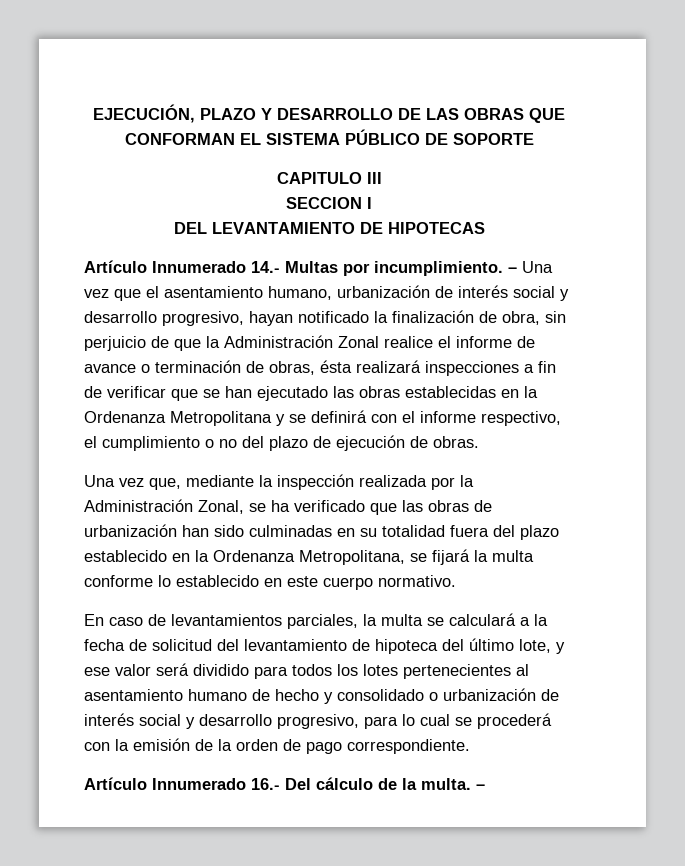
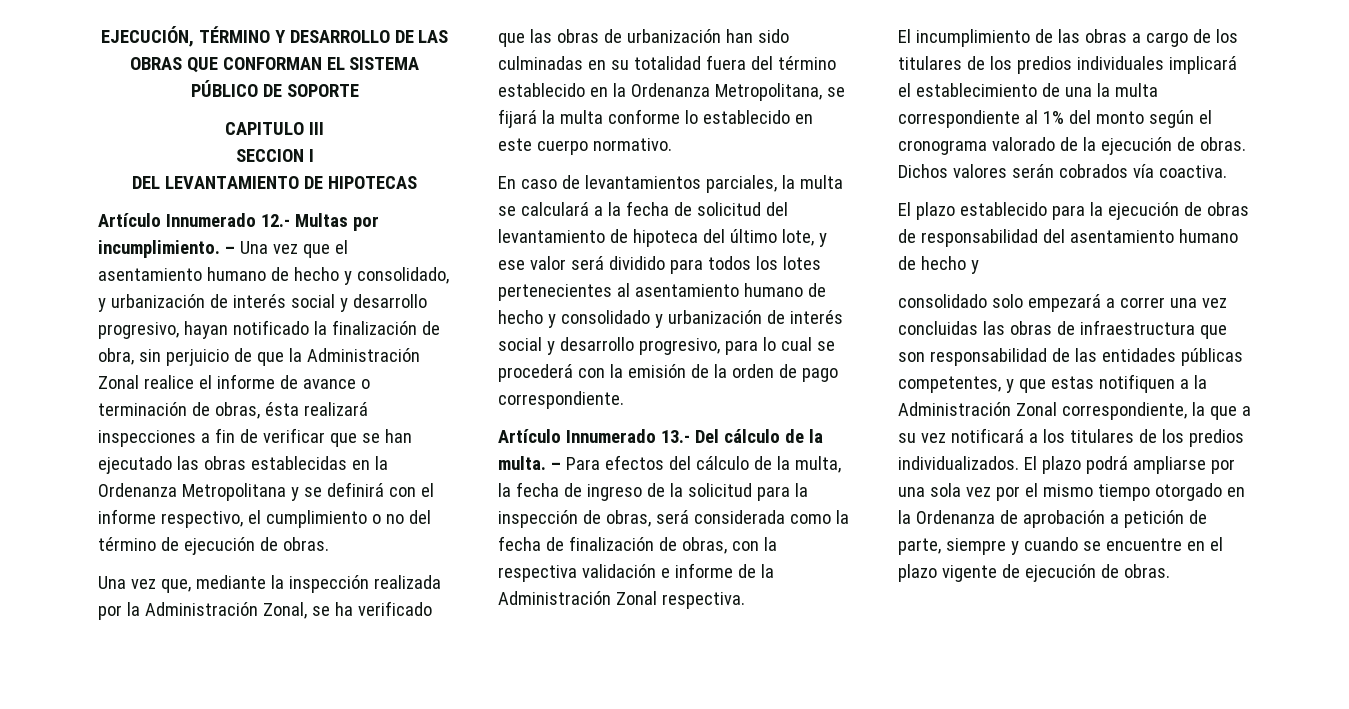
- EJECUCIÓN, PLAZO Y DESARROLLO DE LAS OBRAS QUE CONFORMAN EL SISTEMA PÚBLICO DE SOPORTE
+ EJECUCIÓN, TÉRMINO Y DESARROLLO DE LAS OBRAS QUE CONFORMAN EL SISTEMA PÚBLICO DE SOPORTE
- Artículo Innumerado 14.- Multas por incumplimiento.
+ Artículo Innumerado 12.- Multas por incumplimiento.
- – Una vez que el asentamiento humano, urbanización de interés social y desarrollo progresivo, hayan notificado la finalización de obra, sin perjuicio de que la Administración Zonal realice el informe de avance o terminación de obras, ésta realizará inspecciones a fin de verificar que se han ejecutado las obras establecidas en la Ordenanza Metropolitana y se definirá con el informe respectivo, el cumplimiento o no del plazo de ejecución de obras.
+ – Una vez que el asentamiento humano de hecho y consolidado, y urbanización de interés social y desarrollo progresivo, hayan notificado la finalización de obra, sin perjuicio de que la Administración Zonal realice el informe de avance o terminación de obras, ésta realizará inspecciones a fin de verificar que se han ejecutado las obras establecidas en la Ordenanza Metropolitana y se definirá con el informe respectivo, el cumplimiento o no del término de ejecución de obras.
- Una vez que, mediante la inspección realizada por la Administración Zonal, se ha verificado que las obras de urbanización han sido culminadas en su totalidad fuera del plazo establecido en la Ordenanza Metropolitana, se fijará la multa conforme lo establecido en este cuerpo normativo.
+ Una vez que, mediante la inspección realizada por la Administración Zonal, se ha verificado que las obras de urbanización han sido culminadas en su totalidad fuera del término establecido en la Ordenanza Metropolitana, se fijará la multa conforme lo establecido en este cuerpo normativo.
- En caso de levantamientos parciales, la multa se calculará a la fecha de solicitud del levantamiento de hipoteca del último lote, y ese valor será dividido para todos los lotes pertenecientes al asentamiento humano de hecho y consolidado o urbanización de interés social y desarrollo progresivo, para lo cual se procederá con la emisión de la orden de pago correspondiente.
+ En caso de levantamientos parciales, la multa se calculará a la fecha de solicitud del levantamiento de hipoteca del último lote, y ese valor será dividido para todos los lotes pertenecientes al asentamiento humano de hecho y consolidado y urbanización de interés social y desarrollo progresivo, para lo cual se procederá con la emisión de la orden de pago correspondiente.
- Artículo Innumerado 16.- Del cálculo de la multa. –
+ Artículo Innumerado 13.- Del cálculo de la multa. – Para efectos del cálculo de la multa, la fecha de ingreso de la solicitud para la inspección de obras, será considerada como la fecha de finalización de obras, con la respectiva validación e informe de la Administración Zonal respectiva.
+ El incumplimiento de las obras a cargo de los titulares de los predios individuales implicará el establecimiento de una la multa correspondiente al 1% del monto según el cronograma valorado de la ejecución de obras. Dichos valores serán cobrados vía coactiva.
+ El plazo establecido para la ejecución de obras de responsabilidad del asentamiento humano de hecho y
+ consolidado solo empezará a correr una vez concluidas las obras de infraestructura que son responsabilidad de las entidades públicas competentes, y que estas notifiquen a la Administración Zonal correspondiente, la que a su vez notificará a los titulares de los predios individualizados. El plazo podrá ampliarse por una sola vez por el mismo tiempo otorgado en la Ordenanza de aprobación a petición de parte, siempre y cuando se encuentre en el plazo vigente de ejecución de obras.

